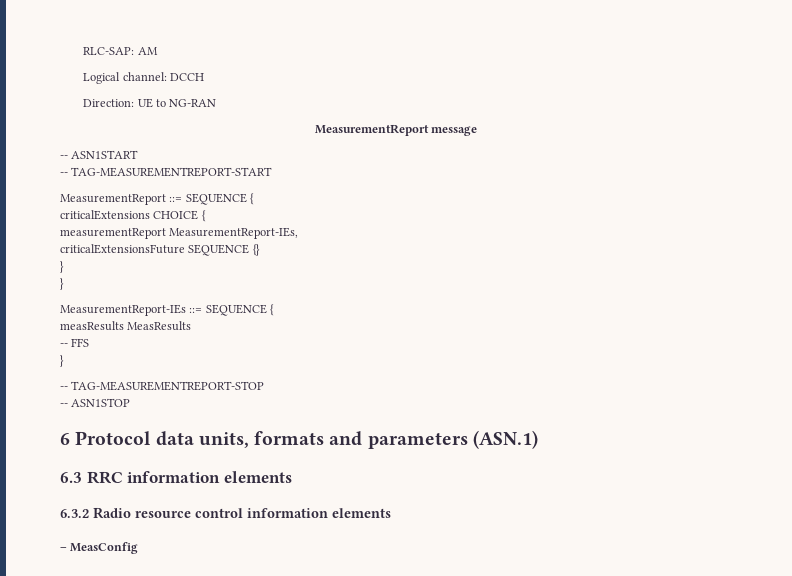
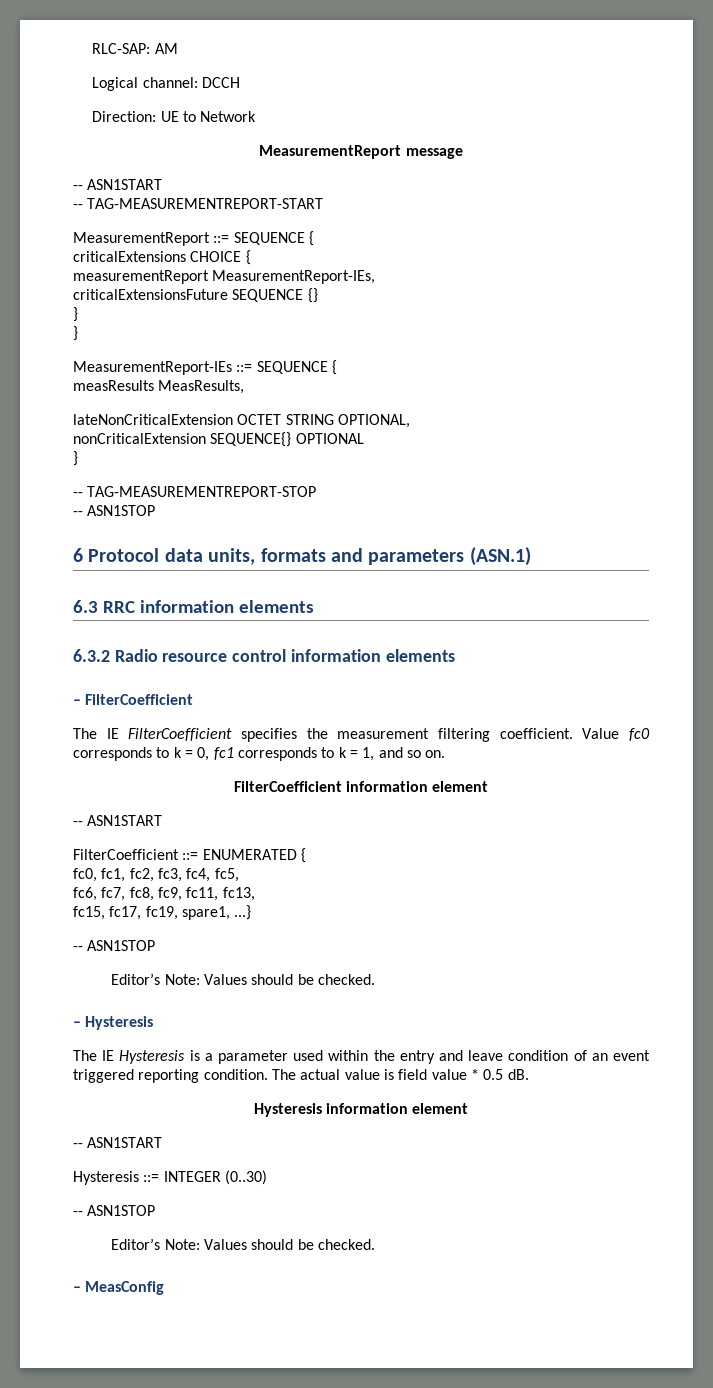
- Direction: UE to NG-RAN
+ Direction: UE to Network
- measResults MeasResults
- -- FFS
+ measResults MeasResults,
+ lateNonCriticalExtension OCTET STRING OPTIONAL,
+ nonCriticalExtension SEQUENCE{} OPTIONAL
+ – FilterCoefficient
+ The IE FilterCoefficient specifies the measurement filtering coefficient. Value fc0 corresponds to k = 0, fc1 corresponds to k = 1, and so on.
+ FilterCoefficient information element
+ -- ASN1START
+ FilterCoefficient ::= ENUMERATED {
+ fc0, fc1, fc2, fc3, fc4, fc5,
+ fc6, fc7, fc8, fc9, fc11, fc13,
+ fc15, fc17, fc19, spare1, ...}
+ -- ASN1STOP
+ Editor’s Note: Values should be checked.
+ – Hysteresis
+ The IE Hysteresis is a parameter used within the entry and leave condition of an event triggered reporting condition. The actual value is field value * 0.5 dB.
+ Hysteresis information element
+ -- ASN1START
+ Hysteresis ::= INTEGER (0..30)
+ -- ASN1STOP
+ Editor’s Note: Values should be checked.

